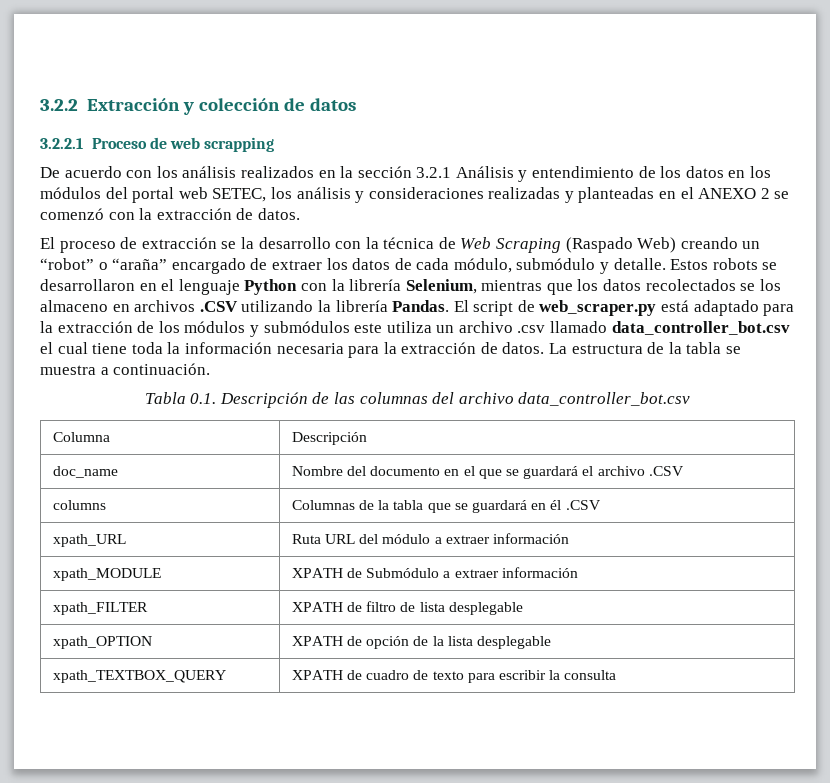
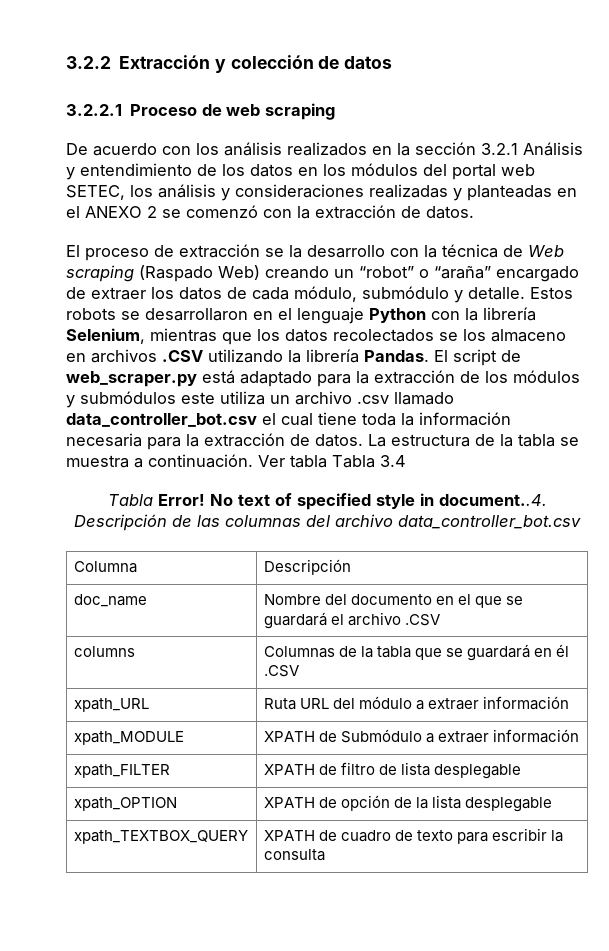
- 3.2.2.1 Proceso de web scrapping
+ 3.2.2.1 Proceso de web scraping
- El proceso de extracción se la desarrollo con la técnica de Web Scraping (Raspado Web) creando un “robot” o “araña” encargado de extraer los datos de cada módulo, submódulo y detalle.
+ El proceso de extracción se la desarrollo con la técnica de Web scraping (Raspado Web) creando un “robot” o “araña” encargado de extraer los datos de cada módulo, submódulo y detalle.
- La estructura de la tabla se muestra a continuación.
- Tabla 0.1. Descripción de las columnas del archivo data_controller_bot.csv
+ La estructura de la tabla se muestra a continuación. Ver tabla Tabla 3.4
+ Tabla Error! No text of specified style in document..4. Descripción de las columnas del archivo data_controller_bot.csv

